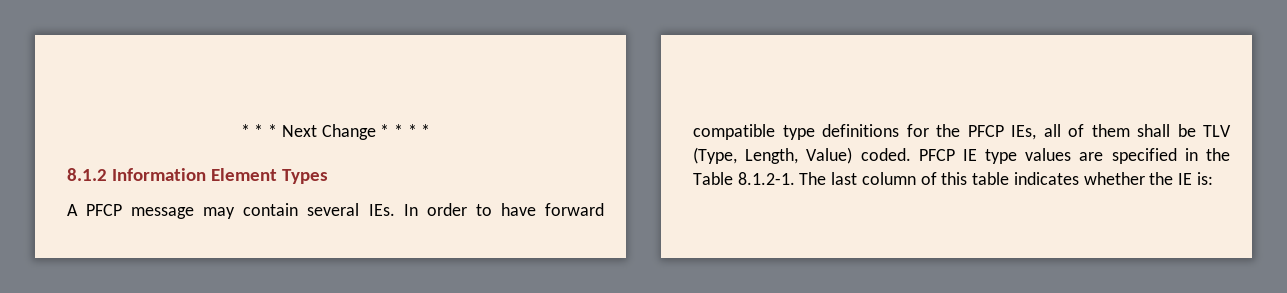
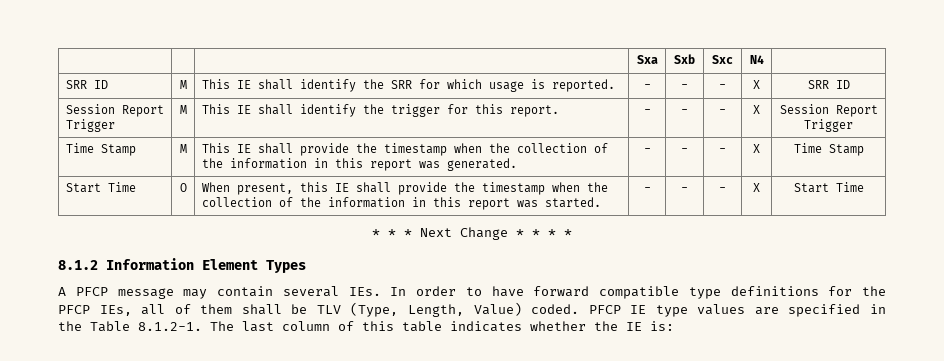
+ | | | Sxa | Sxb | Sxc | N4 |
+ SRR ID | M | This IE shall identify the SRR for which usage is reported. | - | - | - | X | SRR ID
+ Session Report Trigger | M | This IE shall identify the trigger for this report. | - | - | - | X | Session Report Trigger
+ Time Stamp | M | This IE shall provide the timestamp when the collection of the information in this report was generated. | - | - | - | X | Time Stamp
+ Start Time | O | When present, this IE shall provide the timestamp when the collection of the information in this report was started. | - | - | - | X | Start Time

